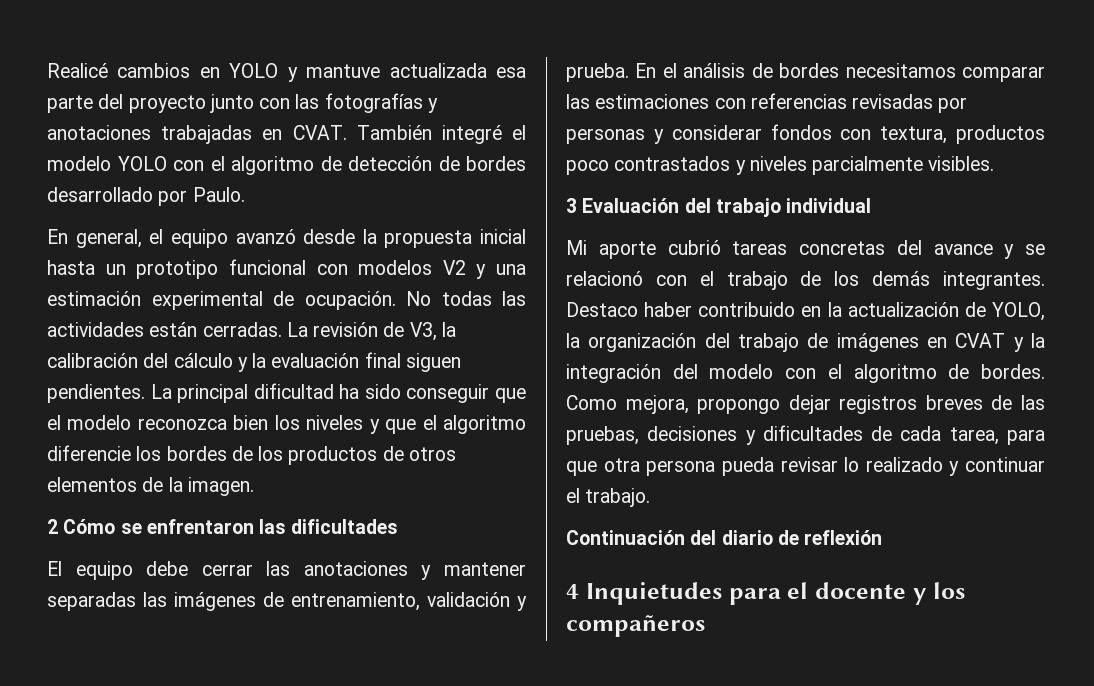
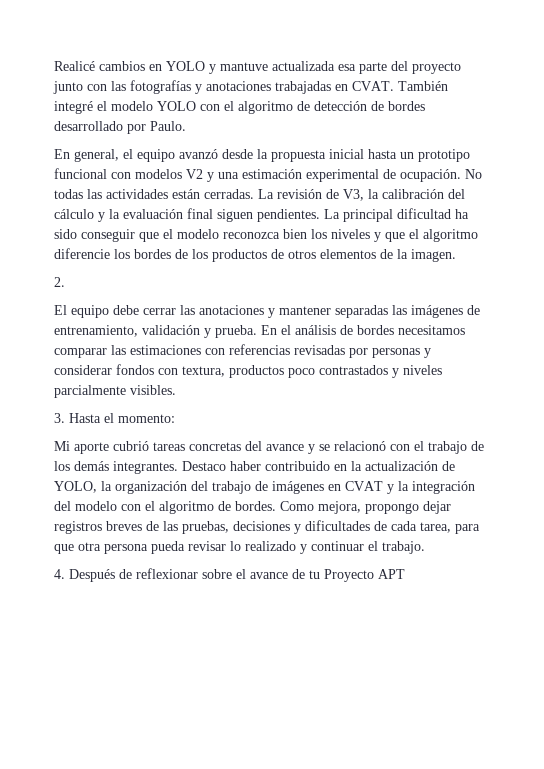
- 2 Cómo se enfrentaron las dificultades
+ 2.
- 3 Evaluación del trabajo individual
+ 3. Hasta el momento:
- Continuación del diario de reflexión
- 4 Inquietudes para el docente y los compañeros
+ 4. Después de reflexionar sobre el avance de tu Proyecto APT

